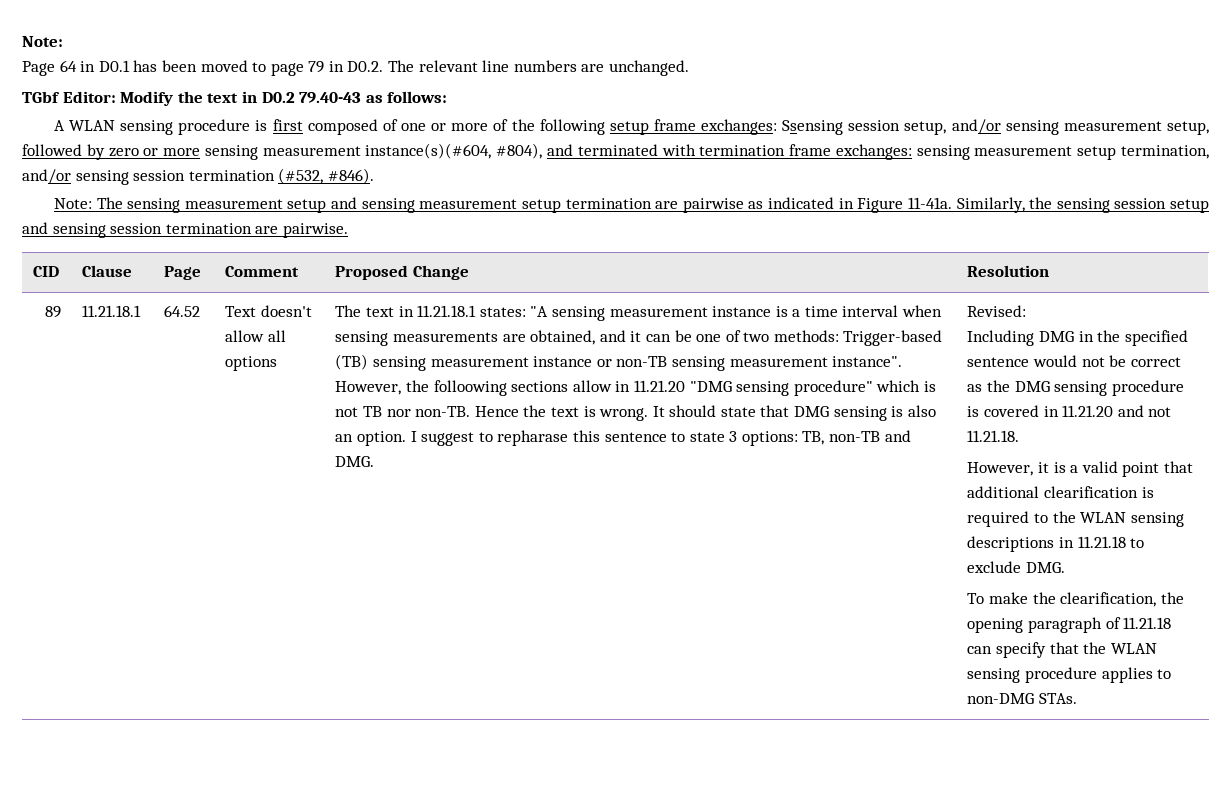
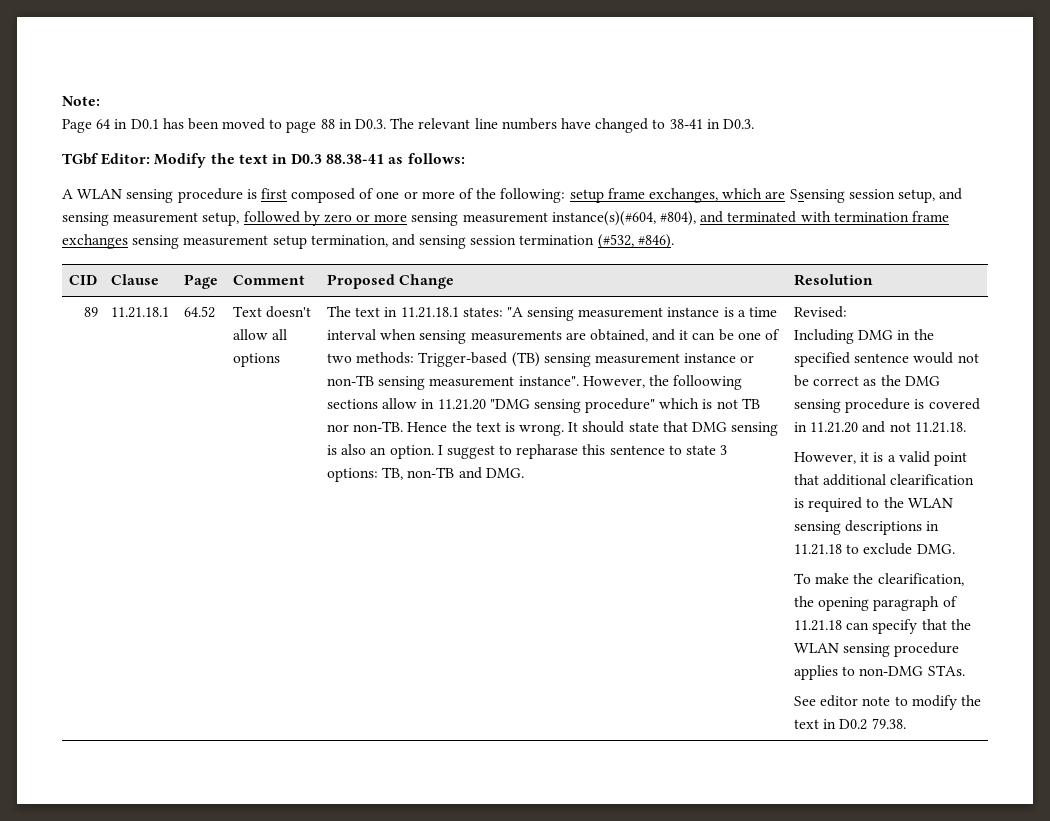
- Page 64 in D0.1 has been moved to page 79 in D0.2. The relevant line numbers are unchanged.
+ Page 64 in D0.1 has been moved to page 88 in D0.3. The relevant line numbers have changed to 38-41 in D0.3.
- TGbf Editor: Modify the text in D0.2 79.40-43 as follows:
+ TGbf Editor: Modify the text in D0.3 88.38-41 as follows:
- A WLAN sensing procedure is first composed of one or more of the following setup frame exchanges: Ssensing session setup, and/or sensing measurement setup, followed by zero or more sensing measurement instance(s)(#604, #804), and terminated with termination frame exchanges: sensing measurement setup termination, and/or sensing session termination (#532, #846).
+ A WLAN sensing procedure is first composed of one or more of the following: setup frame exchanges, which are Ssensing session setup, and sensing measurement setup, followed by zero or more sensing measurement instance(s)(#604, #804), and terminated with termination frame exchanges sensing measurement setup termination, and sensing session termination (#532, #846).
- Note: The sensing measurement setup and sensing measurement setup termination are pairwise as indicated in Figure 11-41a. Similarly, the sensing session setup and sensing session termination are pairwise.
+ See editor note to modify the text in D0.2 79.38.

